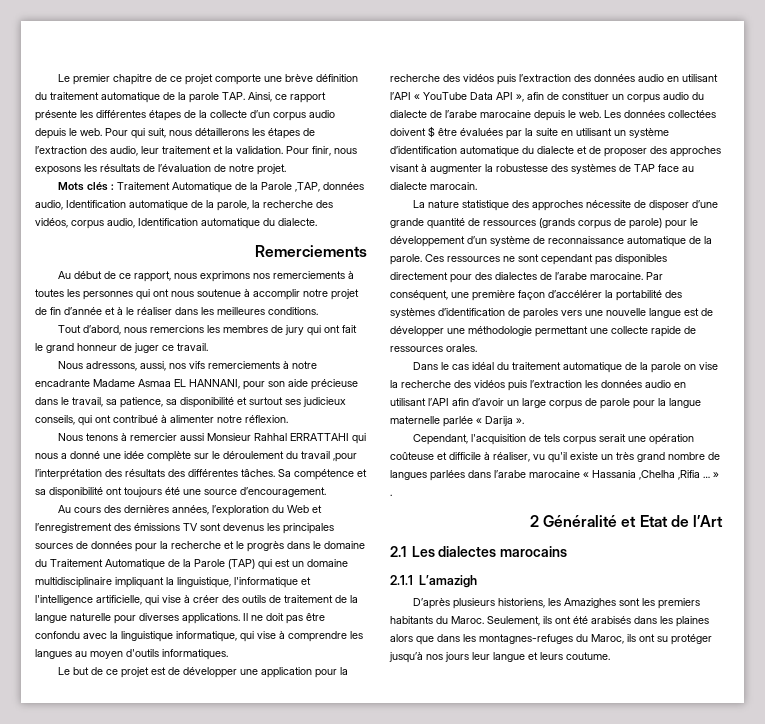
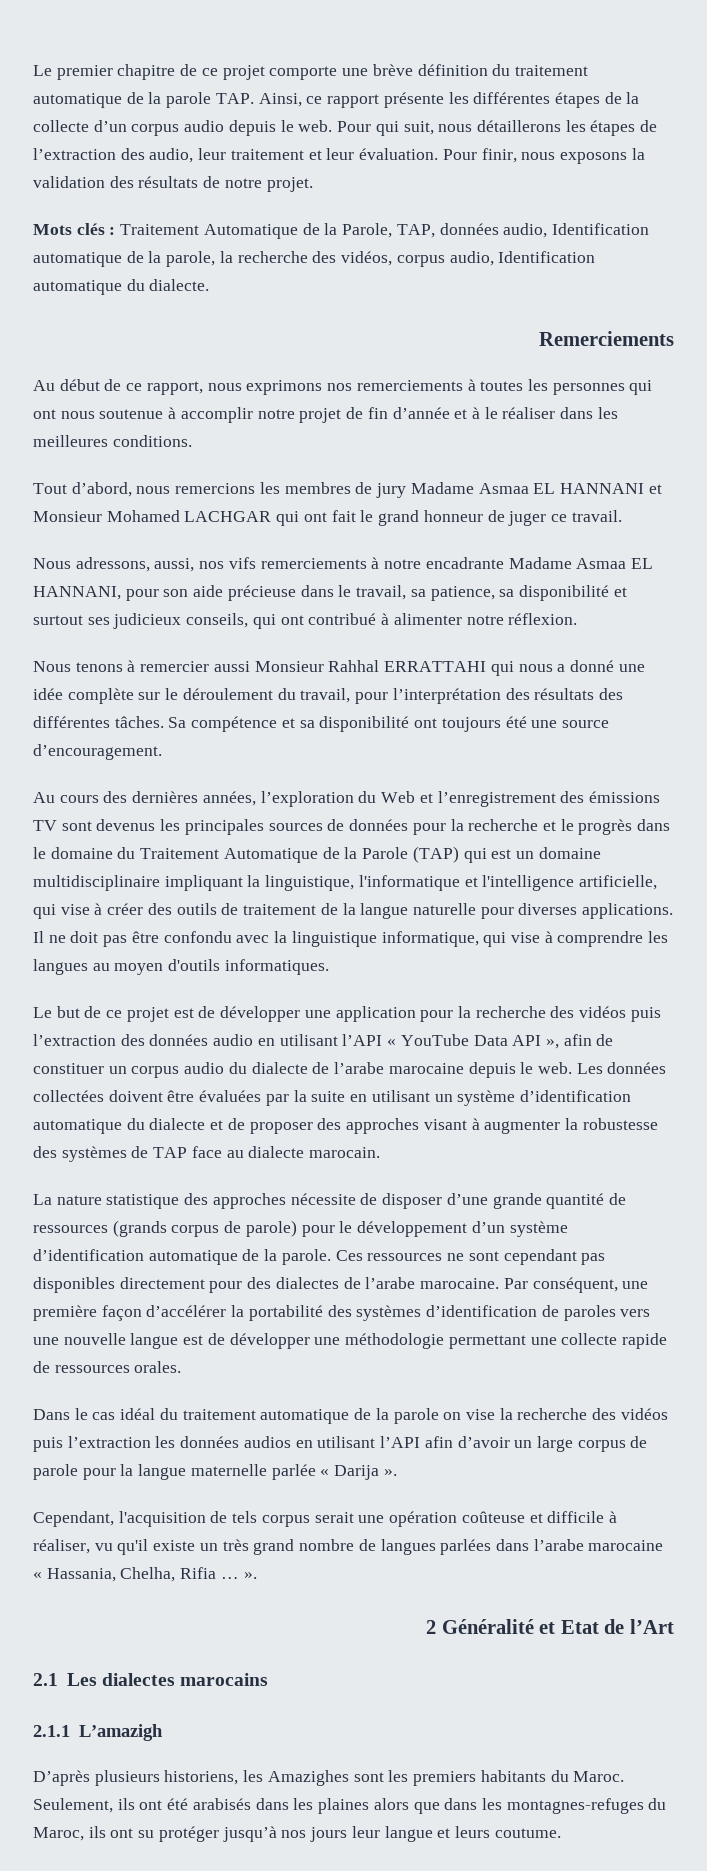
- Pour qui suit, nous détaillerons les étapes de l’extraction des audio, leur traitement et la validation.
+ Pour qui suit, nous détaillerons les étapes de l’extraction des audio, leur traitement et leur évaluation.
- Pour finir, nous exposons les résultats de l’évaluation de notre projet.
+ Pour finir, nous exposons la validation des résultats de notre projet.
- Mots clés : Traitement Automatique de la Parole ,TAP, données audio, Identification automatique de la parole, la recherche des vidéos, corpus audio, Identification automatique du dialecte.
+ Mots clés : Traitement Automatique de la Parole, TAP, données audio, Identification automatique de la parole, la recherche des vidéos, corpus audio, Identification automatique du dialecte.
- Tout d’abord, nous remercions les membres de jury qui ont fait le grand honneur de juger ce travail.
+ Tout d’abord, nous remercions les membres de jury Madame Asmaa EL HANNANI et Monsieur Mohamed LACHGAR qui ont fait le grand honneur de juger ce travail.
- Nous tenons à remercier aussi Monsieur Rahhal ERRATTAHI qui nous a donné une idée complète sur le déroulement du travail ,pour l’interprétation des résultats des différentes tâches.
+ Nous tenons à remercier aussi Monsieur Rahhal ERRATTAHI qui nous a donné une idée complète sur le déroulement du travail, pour l’interprétation des résultats des différentes tâches.
- Les données collectées doivent $ être évaluées par la suite en utilisant un système d’identification automatique du dialecte et de proposer des approches visant à augmenter la robustesse des systèmes de TAP face au dialecte marocain.
+ Les données collectées doivent être évaluées par la suite en utilisant un système d’identification automatique du dialecte et de proposer des approches visant à augmenter la robustesse des systèmes de TAP face au dialecte marocain.
- La nature statistique des approches nécessite de disposer d’une grande quantité de ressources (grands corpus de parole) pour le développement d’un système de reconnaissance automatique de la parole.
+ La nature statistique des approches nécessite de disposer d’une grande quantité de ressources (grands corpus de parole) pour le développement d’un système d’identification automatique de la parole.
- Dans le cas idéal du traitement automatique de la parole on vise la recherche des vidéos puis l’extraction les données audio en utilisant l’API afin d’avoir un large corpus de parole pour la langue maternelle parlée « Darija ».
+ Dans le cas idéal du traitement automatique de la parole on vise la recherche des vidéos puis l’extraction les données audios en utilisant l’API afin d’avoir un large corpus de parole pour la langue maternelle parlée « Darija ».
- Cependant, l'acquisition de tels corpus serait une opération coûteuse et difficile à réaliser, vu qu'il existe un très grand nombre de langues parlées dans l’arabe marocaine « Hassania ,Chelha ,Rifia … » .
+ Cependant, l'acquisition de tels corpus serait une opération coûteuse et difficile à réaliser, vu qu'il existe un très grand nombre de langues parlées dans l’arabe marocaine « Hassania, Chelha, Rifia … ».

